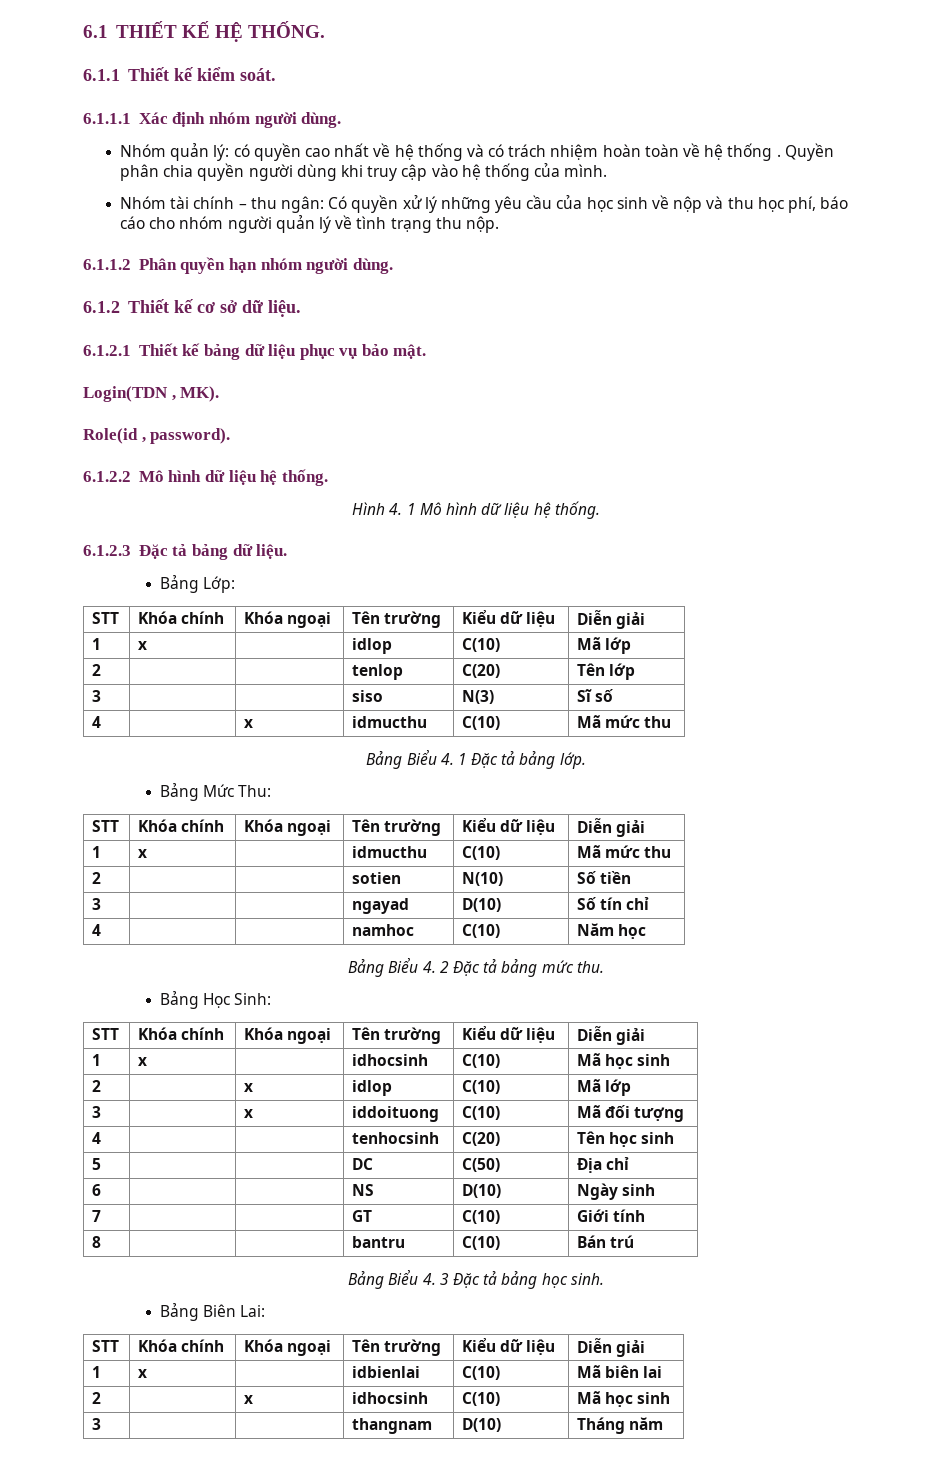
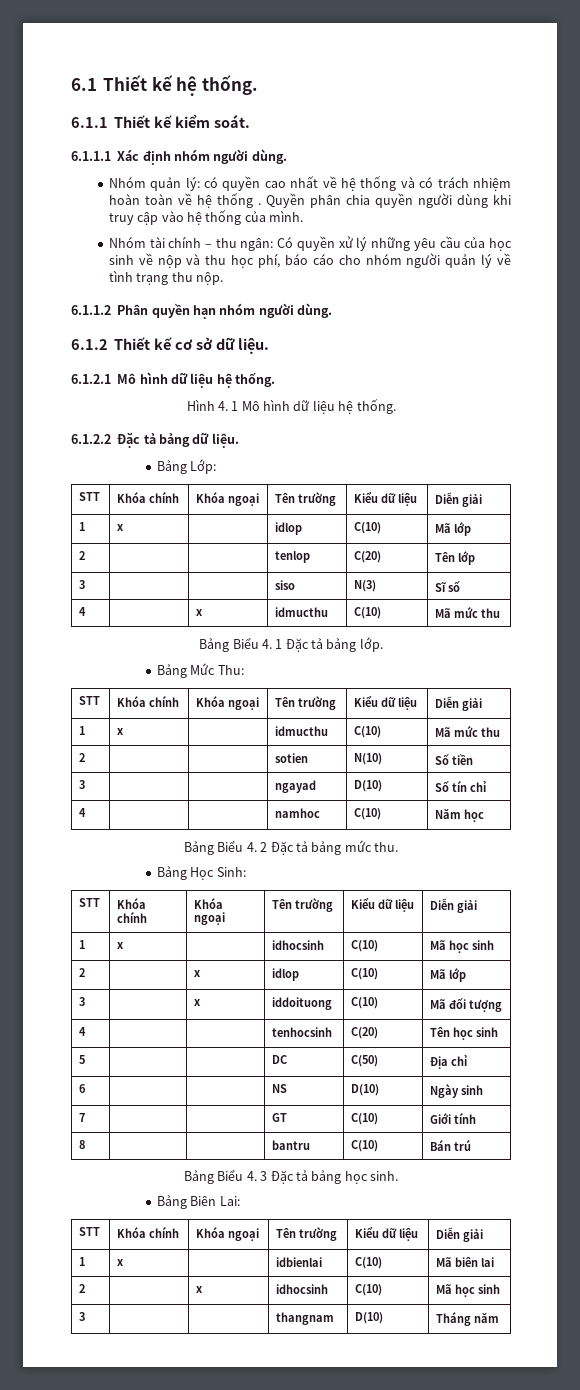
- 6.1 THIẾT KẾ HỆ THỐNG.
+ 6.1 Thiết kế hệ thống.
- 6.1.2.1 Thiết kế bảng dữ liệu phục vụ bảo mật.
- Login(TDN , MK).
- Role(id , password).
- 6.1.2.2 Mô hình dữ liệu hệ thống.
+ 6.1.2.1 Mô hình dữ liệu hệ thống.
- 6.1.2.3 Đặc tả bảng dữ liệu.
+ 6.1.2.2 Đặc tả bảng dữ liệu.

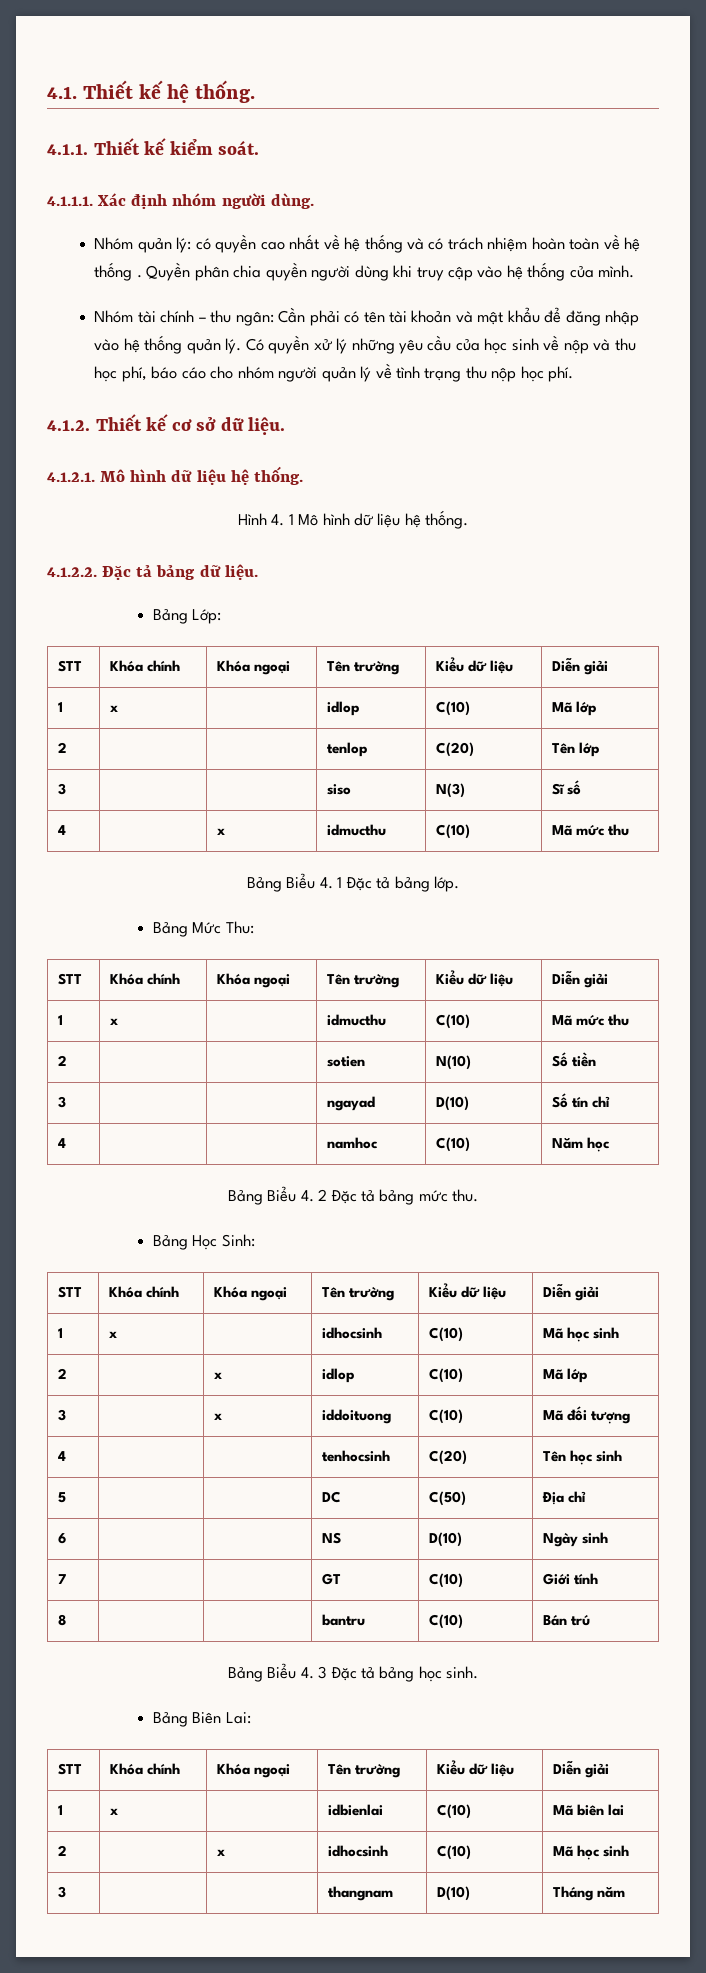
- 6.1 Thiết kế hệ thống.
+ 4.1. Thiết kế hệ thống.
- 6.1.1 Thiết kế kiểm soát.
+ 4.1.1. Thiết kế kiểm soát.
- 6.1.1.1 Xác định nhóm người dùng.
+ 4.1.1.1. Xác định nhóm người dùng.
- Nhóm tài chính – thu ngân: Có quyền xử lý những yêu cầu của học sinh về nộp và thu học phí, báo cáo cho nhóm người quản lý về tình trạng thu nộp.
- 6.1.1.2 Phân quyền hạn nhóm người dùng.
- 6.1.2 Thiết kế cơ sở dữ liệu.
+ Nhóm tài chính – thu ngân: Cần phải có tên tài khoản và mật khẩu để đăng nhập vào hệ thống quản lý. Có quyền xử lý những yêu cầu của học sinh về nộp và thu học phí, báo cáo cho nhóm người quản lý về tình trạng thu nộp học phí.
+ 4.1.2. Thiết kế cơ sở dữ liệu.
- 6.1.2.1 Mô hình dữ liệu hệ thống.
+ 4.1.2.1. Mô hình dữ liệu hệ thống.
- 6.1.2.2 Đặc tả bảng dữ liệu.
+ 4.1.2.2. Đặc tả bảng dữ liệu.

